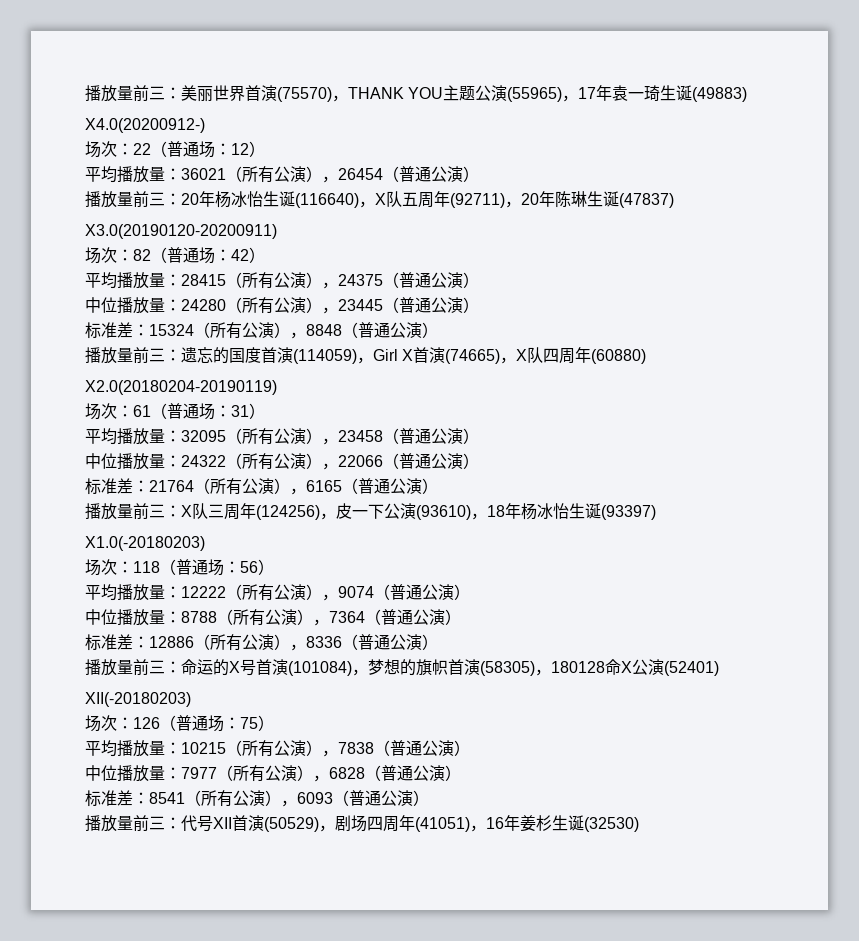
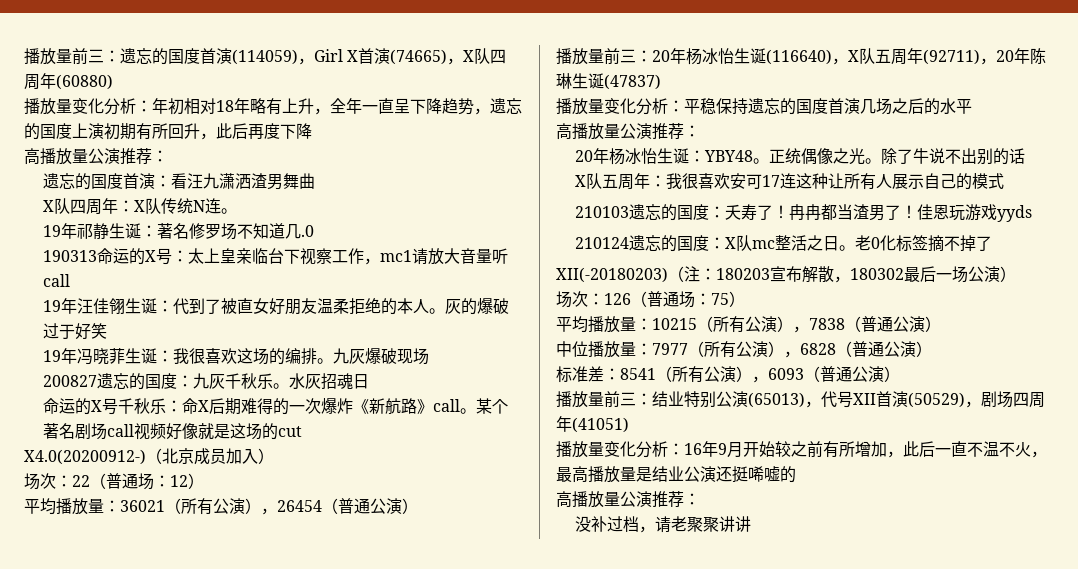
- 播放量前三：美丽世界首演(75570)，THANK YOU主题公演(55965)，17年袁一琦生诞(49883)
- X4.0(20200912-)
+ 播放量前三：遗忘的国度首演(114059)，Girl X首演(74665)，X队四周年(60880)
+ 播放量变化分析：年初相对18年略有上升，全年一直呈下降趋势，遗忘的国度上演初期有所回升，此后再度下降
+ 高播放量公演推荐：
+ 遗忘的国度首演：看汪九潇洒渣男舞曲
+ X队四周年：X队传统N连。
+ 19年祁静生诞：著名修罗场不知道几.0
+ 190313命运的X号：太上皇亲临台下视察工作，mc1请放大音量听call
+ 19年汪佳翎生诞：代到了被直女好朋友温柔拒绝的本人。灰的爆破过于好笑
+ 19年冯晓菲生诞：我很喜欢这场的编排。九灰爆破现场
+ 200827遗忘的国度：九灰千秋乐。水灰招魂日
+ 命运的X号千秋乐：命X后期难得的一次爆炸《新航路》call。某个著名剧场call视频好像就是这场的cut
+ X4.0(20200912-)（北京成员加入）
- X3.0(20190120-20200911)
- 场次：82（普通场：42）
- 平均播放量：28415（所有公演），24375（普通公演）
- 中位播放量：24280（所有公演），23445（普通公演）
- 标准差：15324（所有公演），8848（普通公演）
- 播放量前三：遗忘的国度首演(114059)，Girl X首演(74665)，X队四周年(60880)
- X2.0(20180204-20190119)
- 场次：61（普通场：31）
- 平均播放量：32095（所有公演），23458（普通公演）
- 中位播放量：24322（所有公演），22066（普通公演）
- 标准差：21764（所有公演），6165（普通公演）
- 播放量前三：X队三周年(124256)，皮一下公演(93610)，18年杨冰怡生诞(93397)
- X1.0(-20180203)
- 场次：118（普通场：56）
- 平均播放量：12222（所有公演），9074（普通公演）
- 中位播放量：8788（所有公演），7364（普通公演）
- 标准差：12886（所有公演），8336（普通公演）
- 播放量前三：命运的X号首演(101084)，梦想的旗帜首演(58305)，180128命X公演(52401)
- XII(-20180203)
+ 播放量变化分析：平稳保持遗忘的国度首演几场之后的水平
+ 高播放量公演推荐：
+ 20年杨冰怡生诞：YBY48。正统偶像之光。除了牛说不出别的话
+ X队五周年：我很喜欢安可17连这种让所有人展示自己的模式
+ 210103遗忘的国度：夭寿了！冉冉都当渣男了！佳恩玩游戏yyds
+ 210124遗忘的国度：X队mc整活之日。老0化标签摘不掉了
+ XII(-20180203)（注：180203宣布解散，180302最后一场公演）
- 播放量前三：代号XII首演(50529)，剧场四周年(41051)，16年姜杉生诞(32530)
+ 播放量前三：结业特别公演(65013)，代号XII首演(50529)，剧场四周年(41051)
+ 播放量变化分析：16年9月开始较之前有所增加，此后一直不温不火，最高播放量是结业公演还挺唏嘘的
+ 高播放量公演推荐：
+ 没补过档，请老聚聚讲讲

